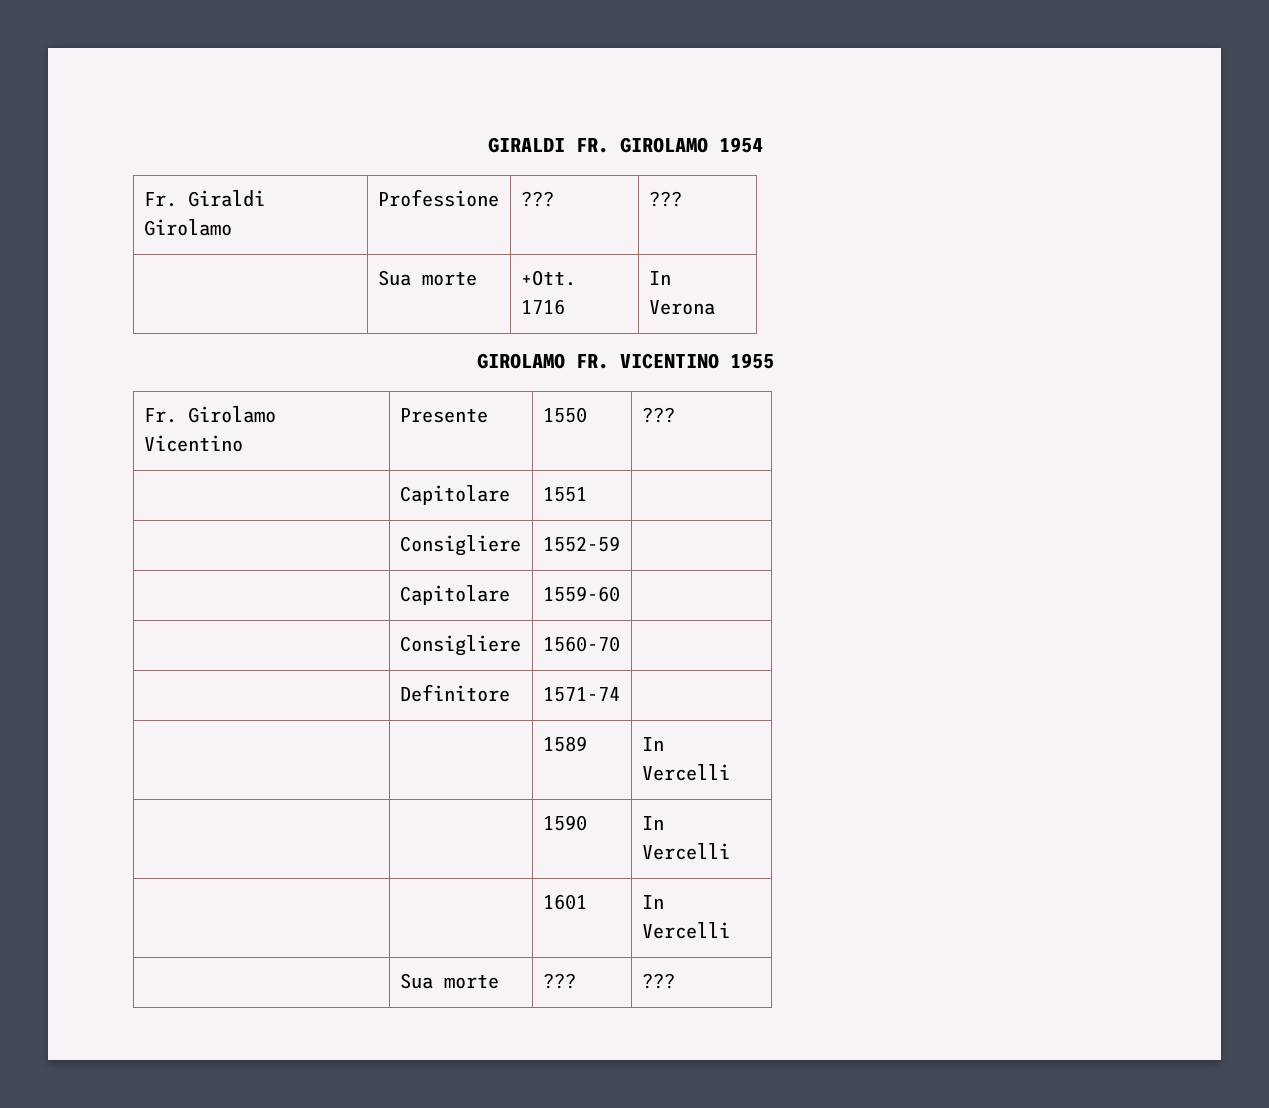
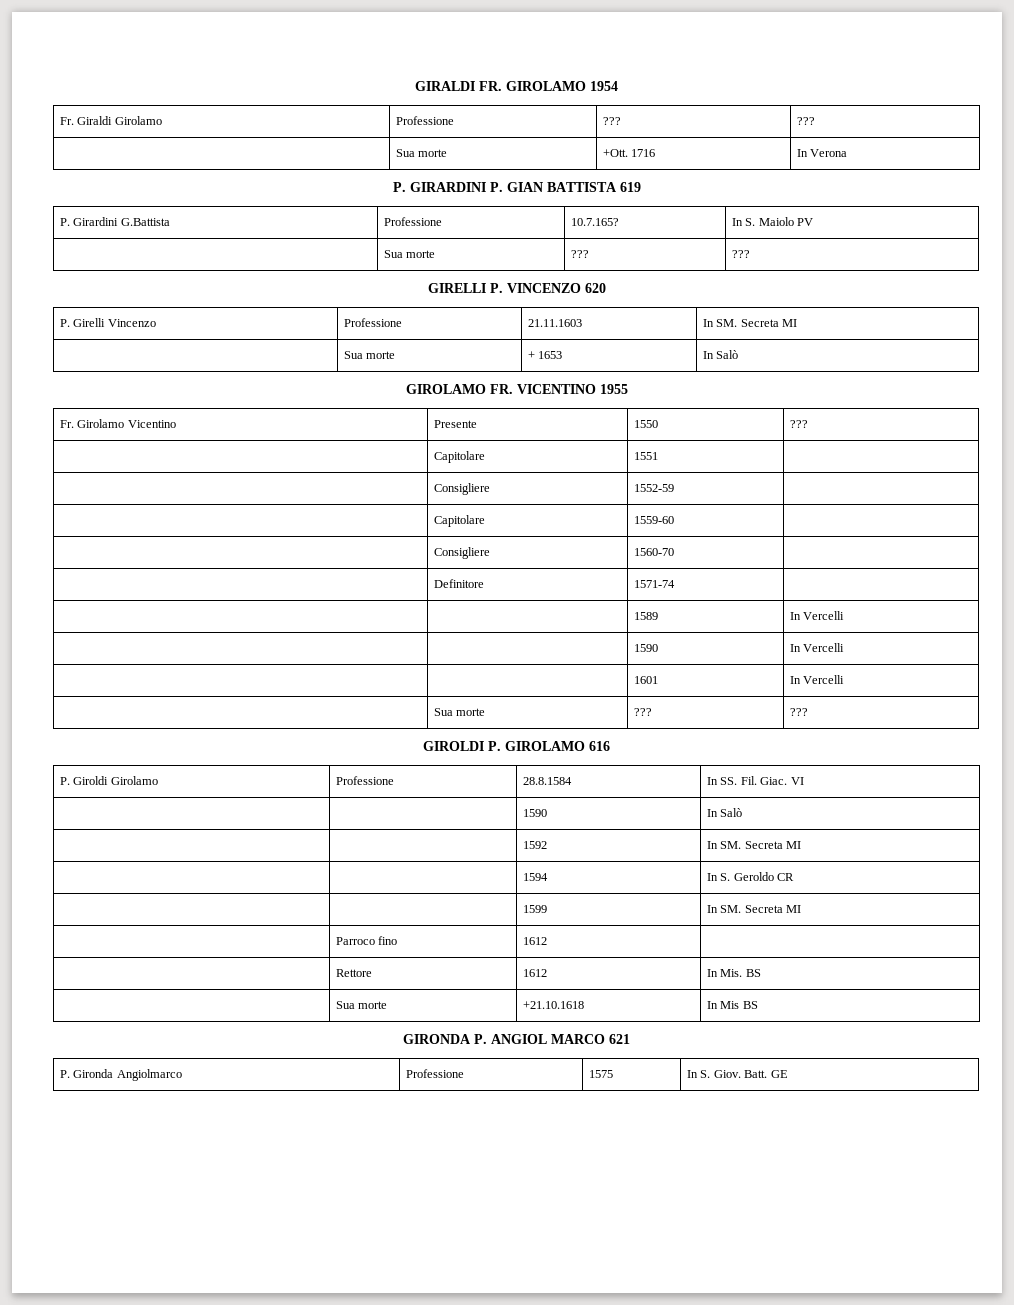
+ P. GIRARDINI P. GIAN BATTISTA 619
+ P. Girardini G.Battista | Professione | 10.7.165? | In S. Maiolo PV
+ | Sua morte | ??? | ???
+ GIRELLI P. VINCENZO 620
+ P. Girelli Vincenzo | Professione | 21.11.1603 | In SM. Secreta MI
+ | Sua morte | + 1653 | In Salò
+ GIROLDI P. GIROLAMO 616
+ P. Giroldi Girolamo | Professione | 28.8.1584 | In SS. Fil. Giac. VI
+ | | 1590 | In Salò
+ | | 1592 | In SM. Secreta MI
+ | | 1594 | In S. Geroldo CR
+ | | 1599 | In SM. Secreta MI
+ | Parroco fino | 1612 |
+ | Rettore | 1612 | In Mis. BS
+ | Sua morte | +21.10.1618 | In Mis BS
+ GIRONDA P. ANGIOL MARCO 621
+ P. Gironda Angiolmarco | Professione | 1575 | In S. Giov. Batt. GE

